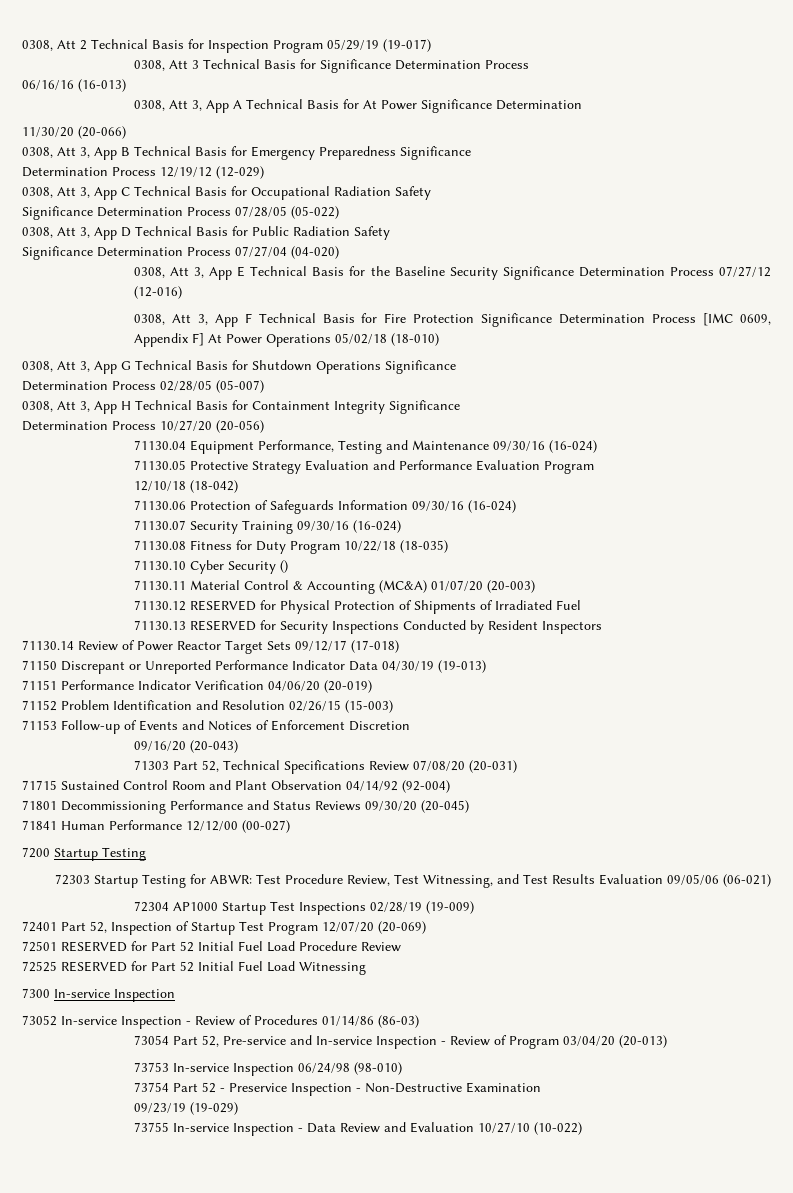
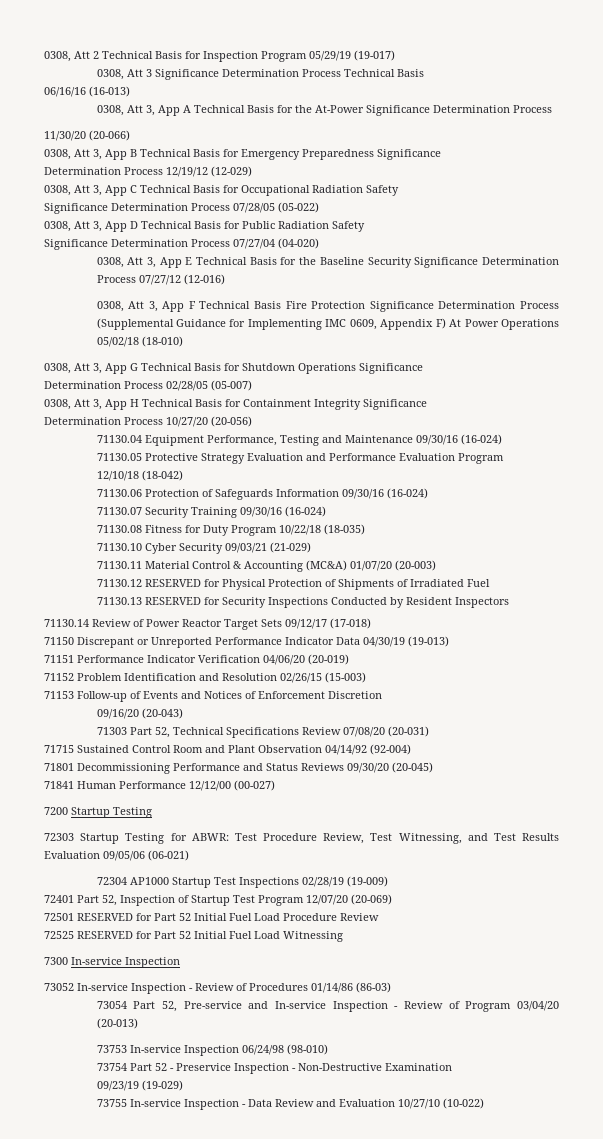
- 0308, Att 3 Technical Basis for Significance Determination Process
+ 0308, Att 3 Significance Determination Process Technical Basis
- 0308, Att 3, App A Technical Basis for At Power Significance Determination
+ 0308, Att 3, App A Technical Basis for the At-Power Significance Determination Process
- 0308, Att 3, App F Technical Basis for Fire Protection Significance Determination Process [IMC 0609, Appendix F] At Power Operations 05/02/18 (18-010)
+ 0308, Att 3, App F Technical Basis Fire Protection Significance Determination Process (Supplemental Guidance for Implementing IMC 0609, Appendix F) At Power Operations 05/02/18 (18-010)
- 71130.10 Cyber Security ()
+ 71130.10 Cyber Security 09/03/21 (21-029)

